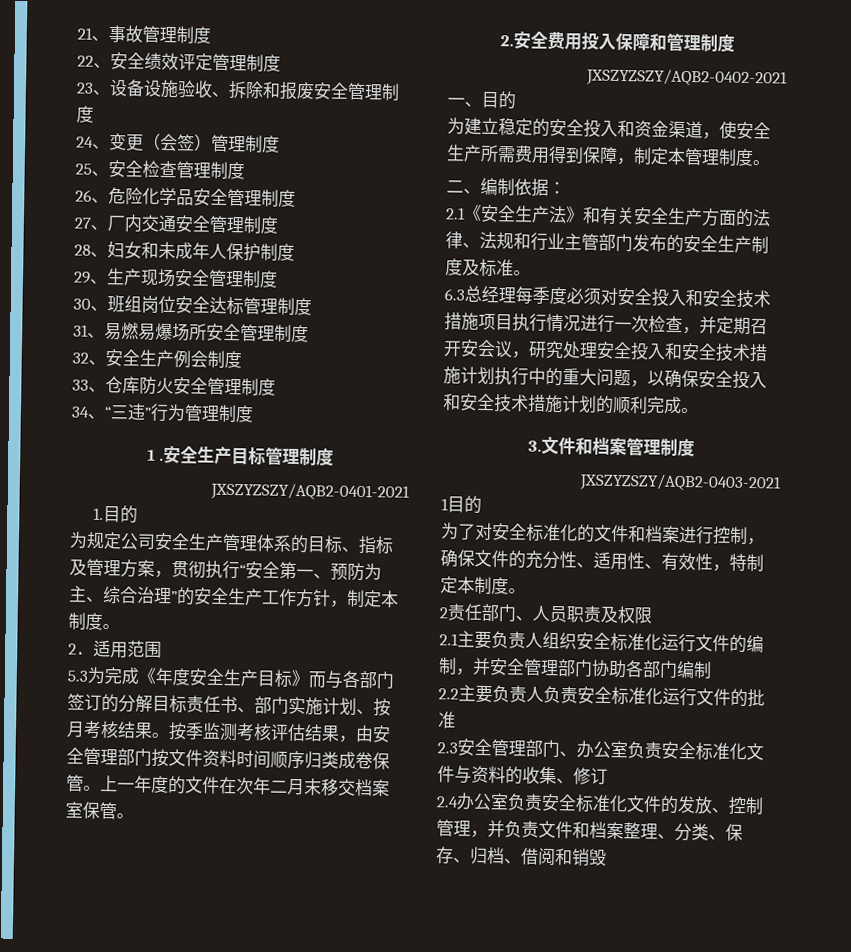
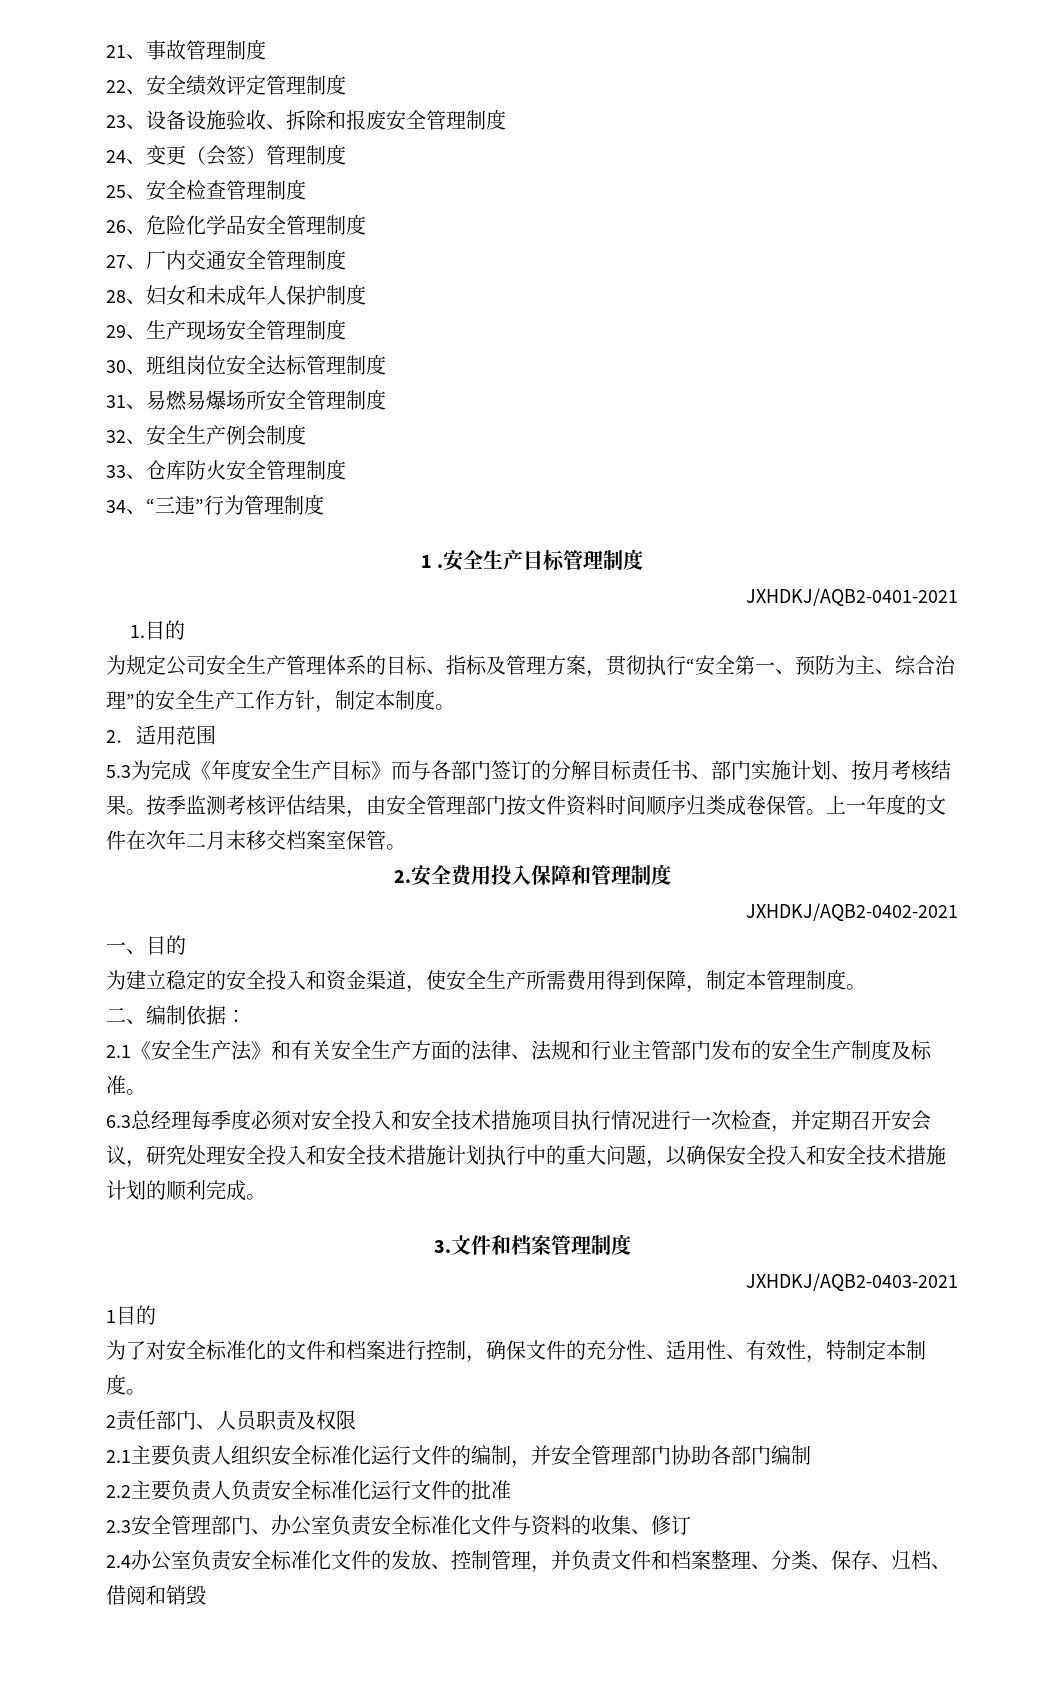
- JXSZYZSZY/AQB2-0401-2021
+ JXHDKJ/AQB2-0401-2021
- JXSZYZSZY/AQB2-0402-2021
+ JXHDKJ/AQB2-0402-2021
- JXSZYZSZY/AQB2-0403-2021
+ JXHDKJ/AQB2-0403-2021

